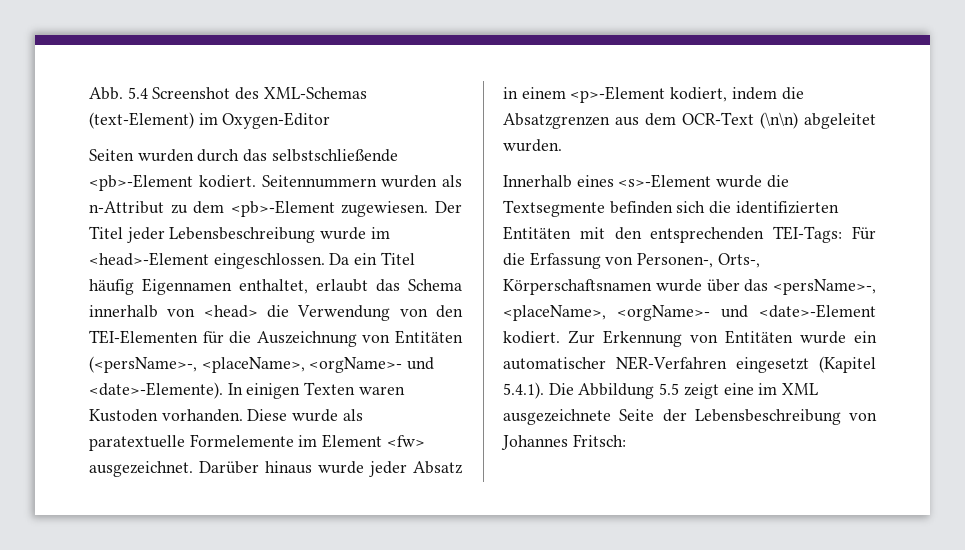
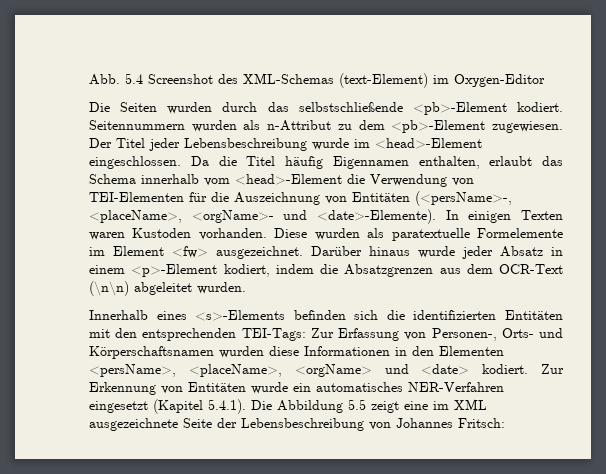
- Seiten wurden durch das selbstschließende <pb>-Element kodiert.
+ Die Seiten wurden durch das selbstschließende <pb>-Element kodiert.
- Da ein Titel häufig Eigennamen enthaltet, erlaubt das Schema innerhalb von <head> die Verwendung von den TEI-Elementen für die Auszeichnung von Entitäten (<persName>-, <placeName>, <orgName>- und <date>-Elemente).
+ Da die Titel häufig Eigennamen enthalten, erlaubt das Schema innerhalb vom <head>-Element die Verwendung von TEI-Elementen für die Auszeichnung von Entitäten (<persName>-, <placeName>, <orgName>- und <date>-Elemente).
- Diese wurde als paratextuelle Formelemente im Element <fw> ausgezeichnet.
+ Diese wurden als paratextuelle Formelemente im Element <fw> ausgezeichnet.
- Innerhalb eines <s>-Element wurde die Textsegmente befinden sich die identifizierten Entitäten mit den entsprechenden TEI-Tags: Für die Erfassung von Personen-, Orts-, Körperschaftsnamen wurde über das <persName>-, <placeName>, <orgName>- und <date>-Element kodiert.
+ Innerhalb eines <s>-Elements befinden sich die identifizierten Entitäten mit den entsprechenden TEI-Tags: Zur Erfassung von Personen-, Orts- und Körperschaftsnamen wurden diese Informationen in den Elementen <persName>, <placeName>, <orgName> und <date> kodiert.
- Zur Erkennung von Entitäten wurde ein automatischer NER-Verfahren eingesetzt (Kapitel 5.4.1). Die Abbildung 5.5 zeigt eine im XML ausgezeichnete Seite der Lebensbeschreibung von Johannes Fritsch:
+ Zur Erkennung von Entitäten wurde ein automatisches NER-Verfahren eingesetzt (Kapitel 5.4.1). Die Abbildung 5.5 zeigt eine im XML ausgezeichnete Seite der Lebensbeschreibung von Johannes Fritsch:

